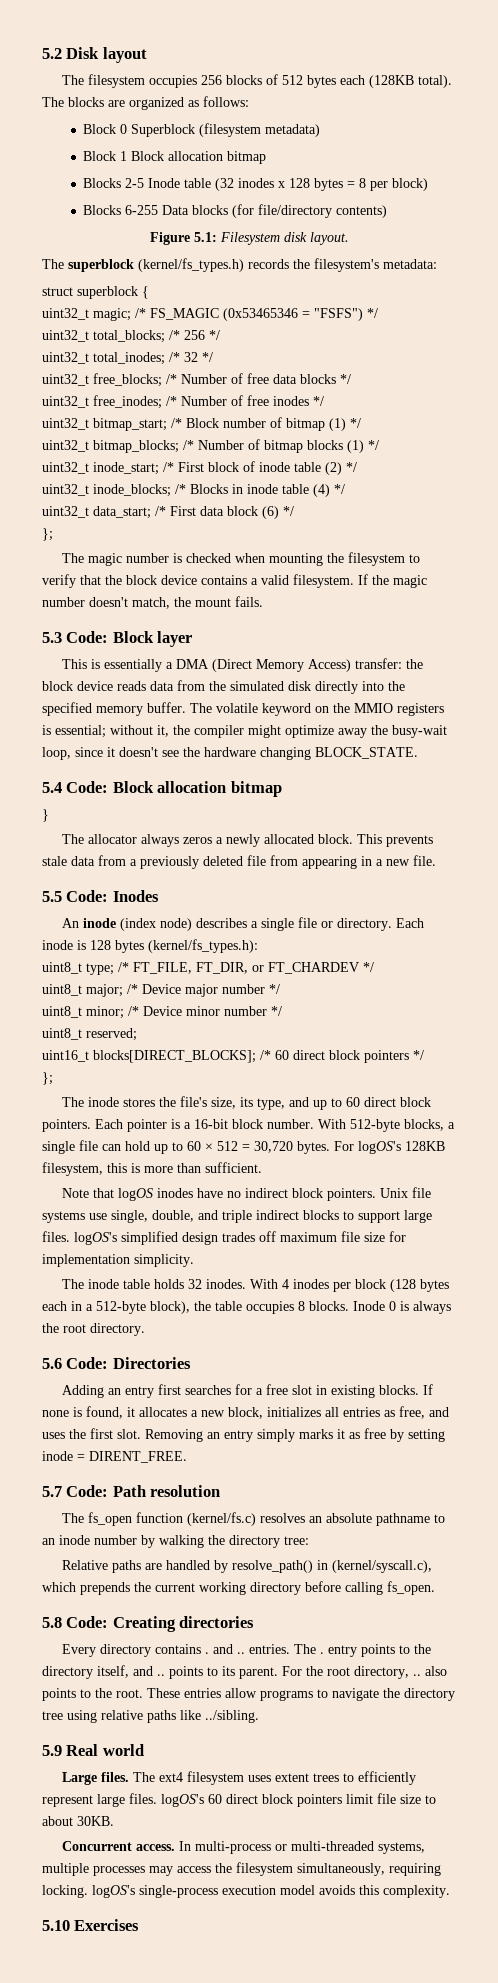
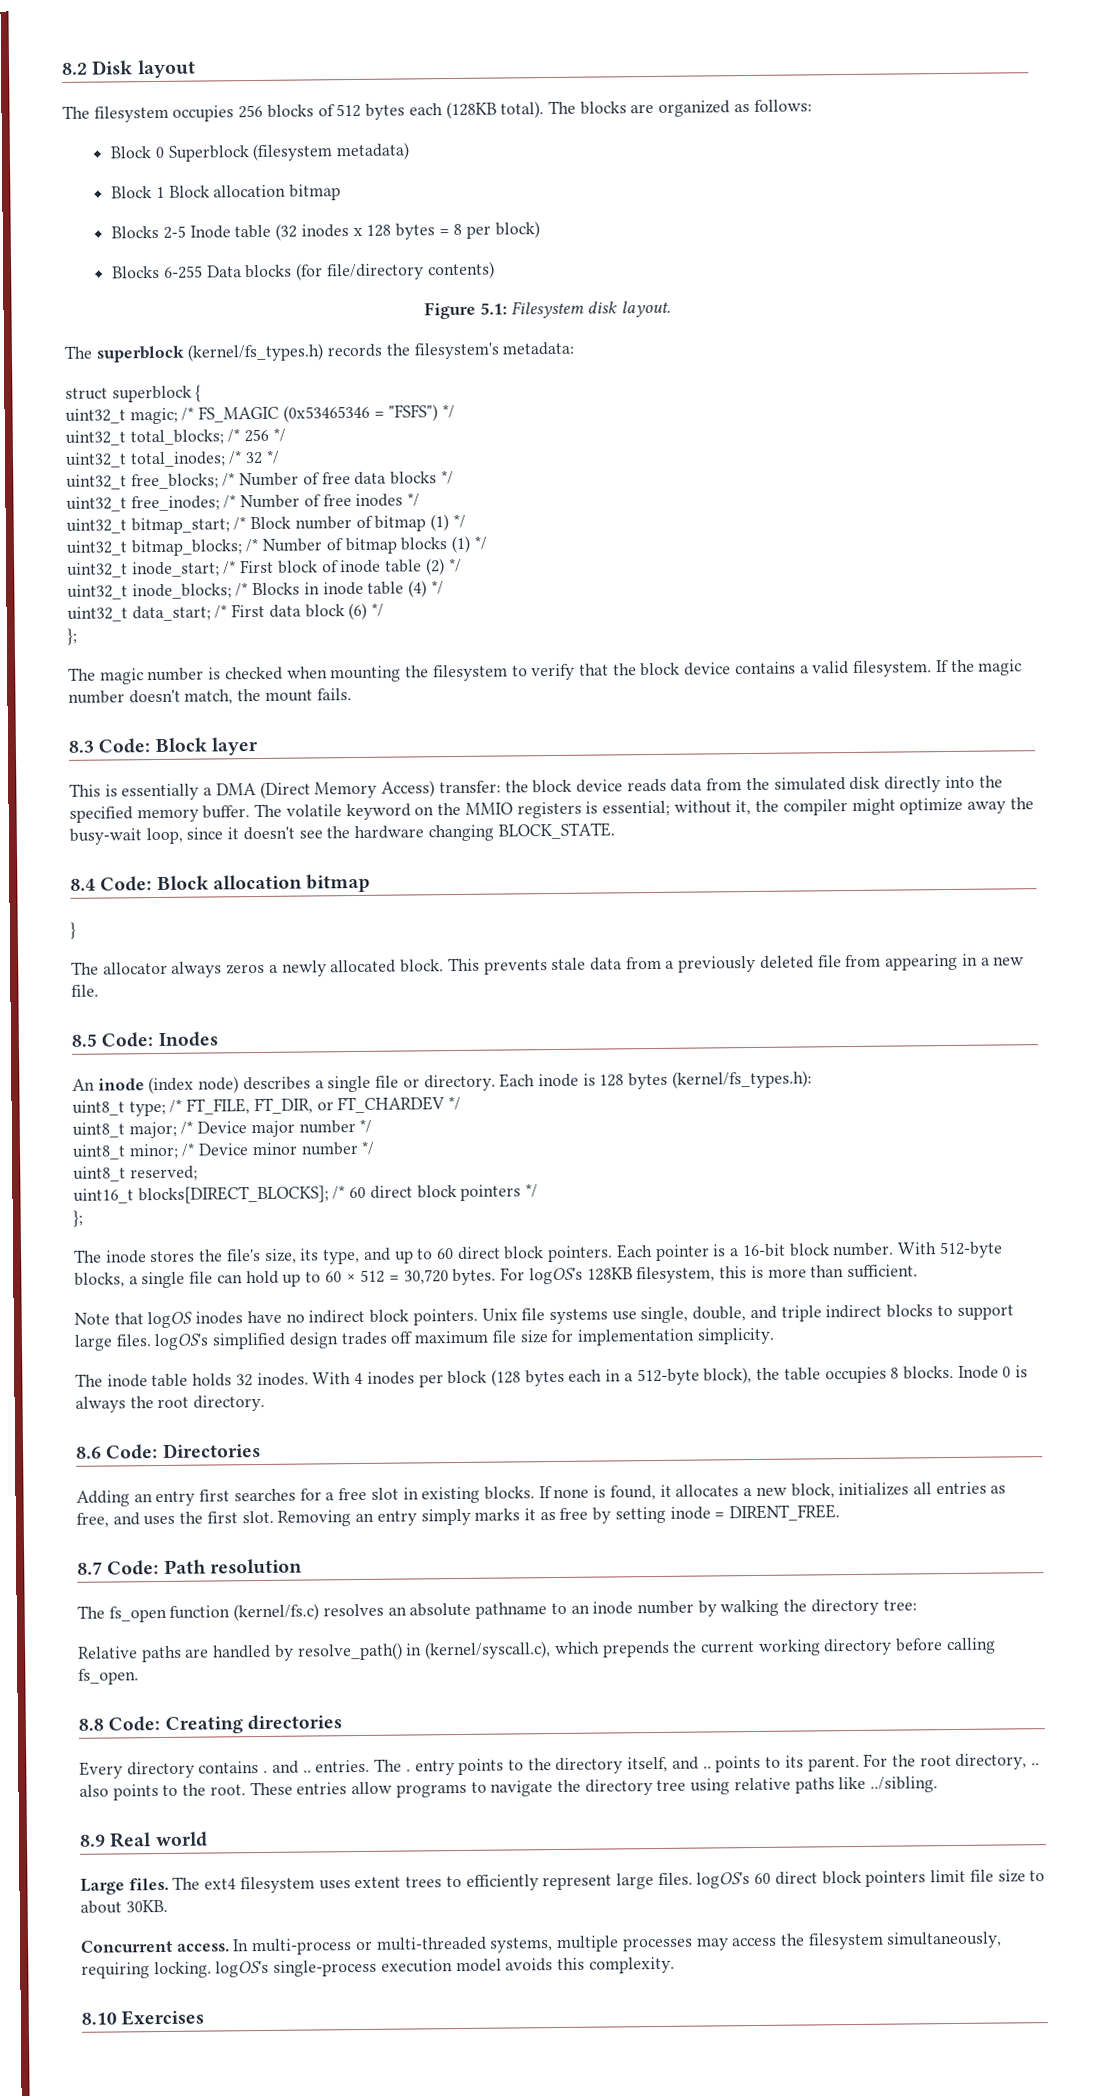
- 5.2 Disk layout
+ 8.2 Disk layout
- 5.3 Code: Block layer
+ 8.3 Code: Block layer
- 5.4 Code: Block allocation bitmap
+ 8.4 Code: Block allocation bitmap
- 5.5 Code: Inodes
+ 8.5 Code: Inodes
- 5.6 Code: Directories
+ 8.6 Code: Directories
- 5.7 Code: Path resolution
+ 8.7 Code: Path resolution
- 5.8 Code: Creating directories
+ 8.8 Code: Creating directories
- 5.9 Real world
+ 8.9 Real world
- 5.10 Exercises
+ 8.10 Exercises

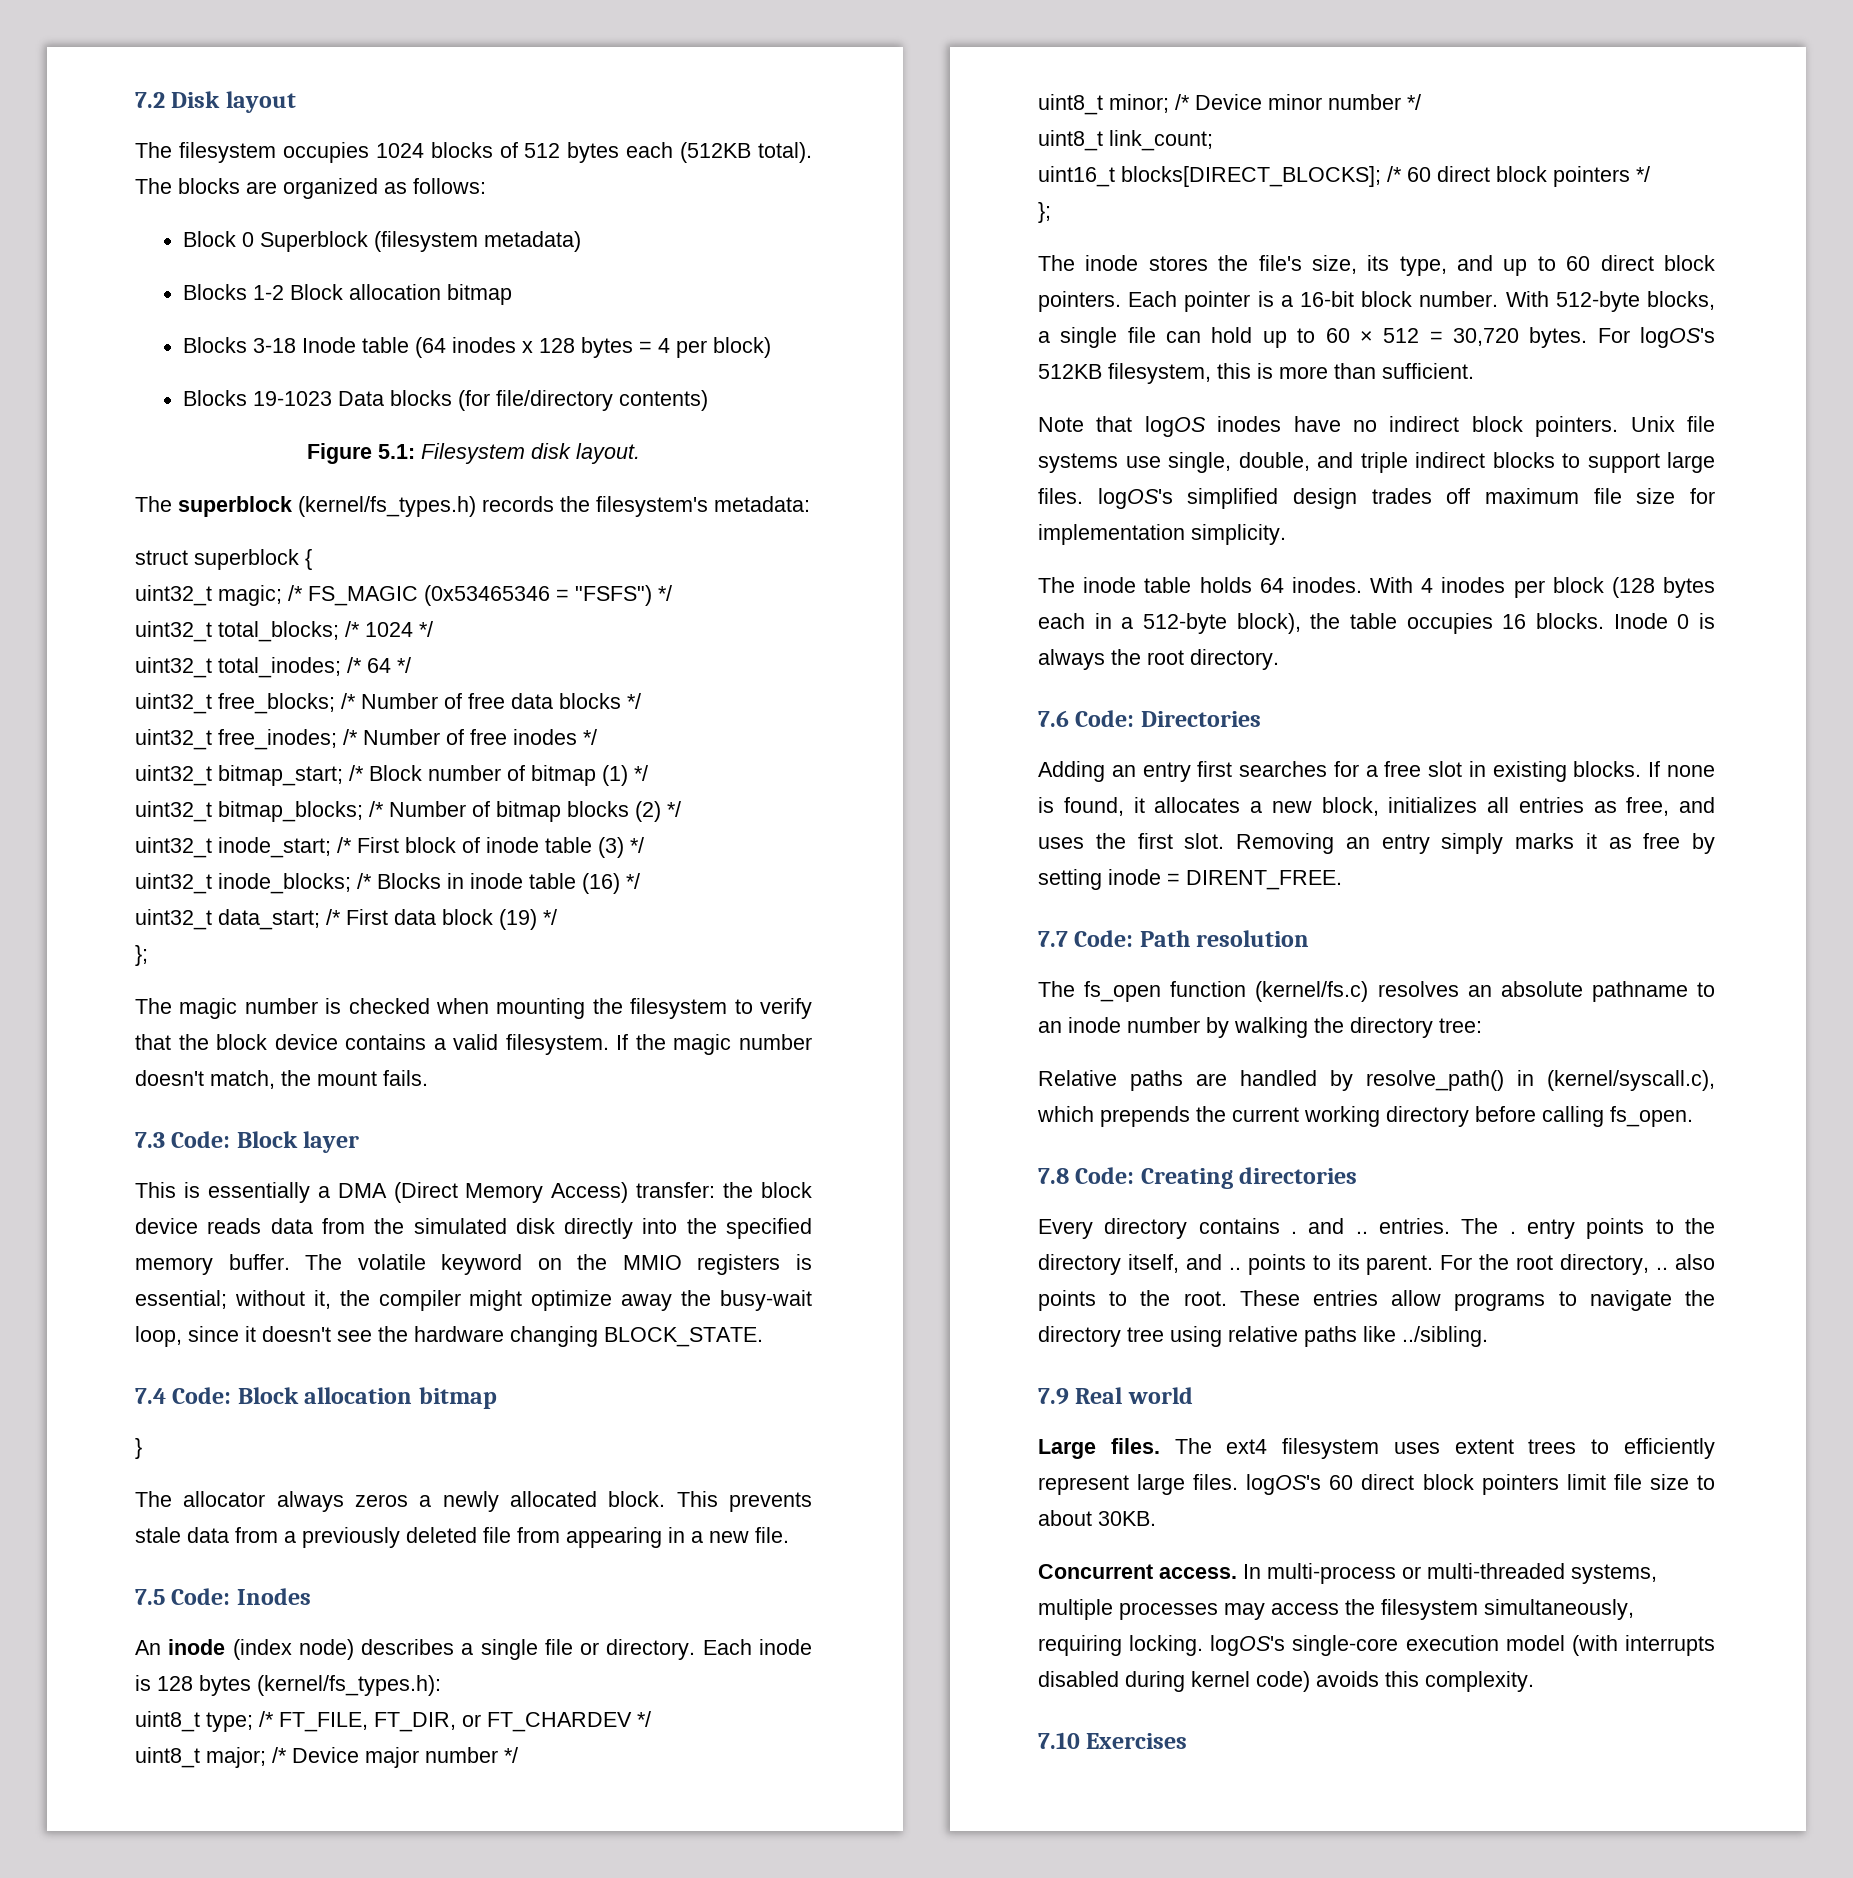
- 8.2 Disk layout
+ 7.2 Disk layout
- The filesystem occupies 256 blocks of 512 bytes each (128KB total).
+ The filesystem occupies 1024 blocks of 512 bytes each (512KB total).
- Block 1 Block allocation bitmap
+ Blocks 1-2 Block allocation bitmap
- Blocks 2-5 Inode table (32 inodes x 128 bytes = 8 per block)
+ Blocks 3-18 Inode table (64 inodes x 128 bytes = 4 per block)
- Blocks 6-255 Data blocks (for file/directory contents)
+ Blocks 19-1023 Data blocks (for file/directory contents)
- uint32_t total_blocks; /* 256 */
+ uint32_t total_blocks; /* 1024 */
- uint32_t total_inodes; /* 32 */
+ uint32_t total_inodes; /* 64 */
- uint32_t bitmap_blocks; /* Number of bitmap blocks (1) */
+ uint32_t bitmap_blocks; /* Number of bitmap blocks (2) */
- uint32_t inode_start; /* First block of inode table (2) */
+ uint32_t inode_start; /* First block of inode table (3) */
- uint32_t inode_blocks; /* Blocks in inode table (4) */
+ uint32_t inode_blocks; /* Blocks in inode table (16) */
- uint32_t data_start; /* First data block (6) */
+ uint32_t data_start; /* First data block (19) */
- 8.3 Code: Block layer
+ 7.3 Code: Block layer
- 8.4 Code: Block allocation bitmap
+ 7.4 Code: Block allocation bitmap
- 8.5 Code: Inodes
+ 7.5 Code: Inodes
- uint8_t reserved;
+ uint8_t link_count;
- For logOS's 128KB filesystem, this is more than sufficient.
+ For logOS's 512KB filesystem, this is more than sufficient.
- The inode table holds 32 inodes.
+ The inode table holds 64 inodes.
- With 4 inodes per block (128 bytes each in a 512-byte block), the table occupies 8 blocks.
+ With 4 inodes per block (128 bytes each in a 512-byte block), the table occupies 16 blocks.
- 8.6 Code: Directories
+ 7.6 Code: Directories
- 8.7 Code: Path resolution
+ 7.7 Code: Path resolution
- 8.8 Code: Creating directories
+ 7.8 Code: Creating directories
- 8.9 Real world
+ 7.9 Real world
- In multi-process or multi-threaded systems, multiple processes may access the filesystem simultaneously, requiring locking. logOS's single-process execution model avoids this complexity.
+ In multi-process or multi-threaded systems, multiple processes may access the filesystem simultaneously, requiring locking. logOS's single-core execution model (with interrupts disabled during kernel code) avoids this complexity.
- 8.10 Exercises
+ 7.10 Exercises

